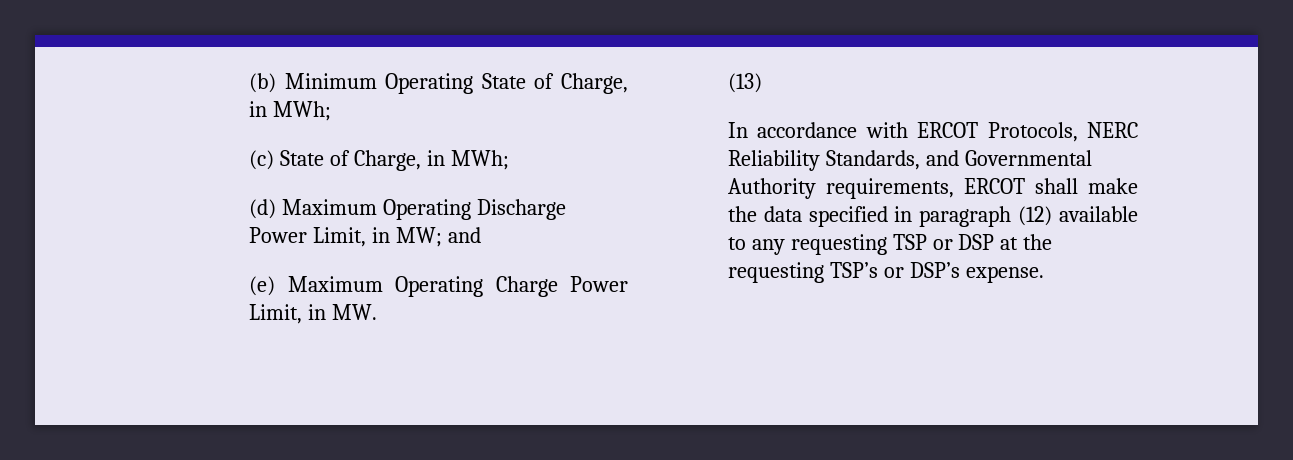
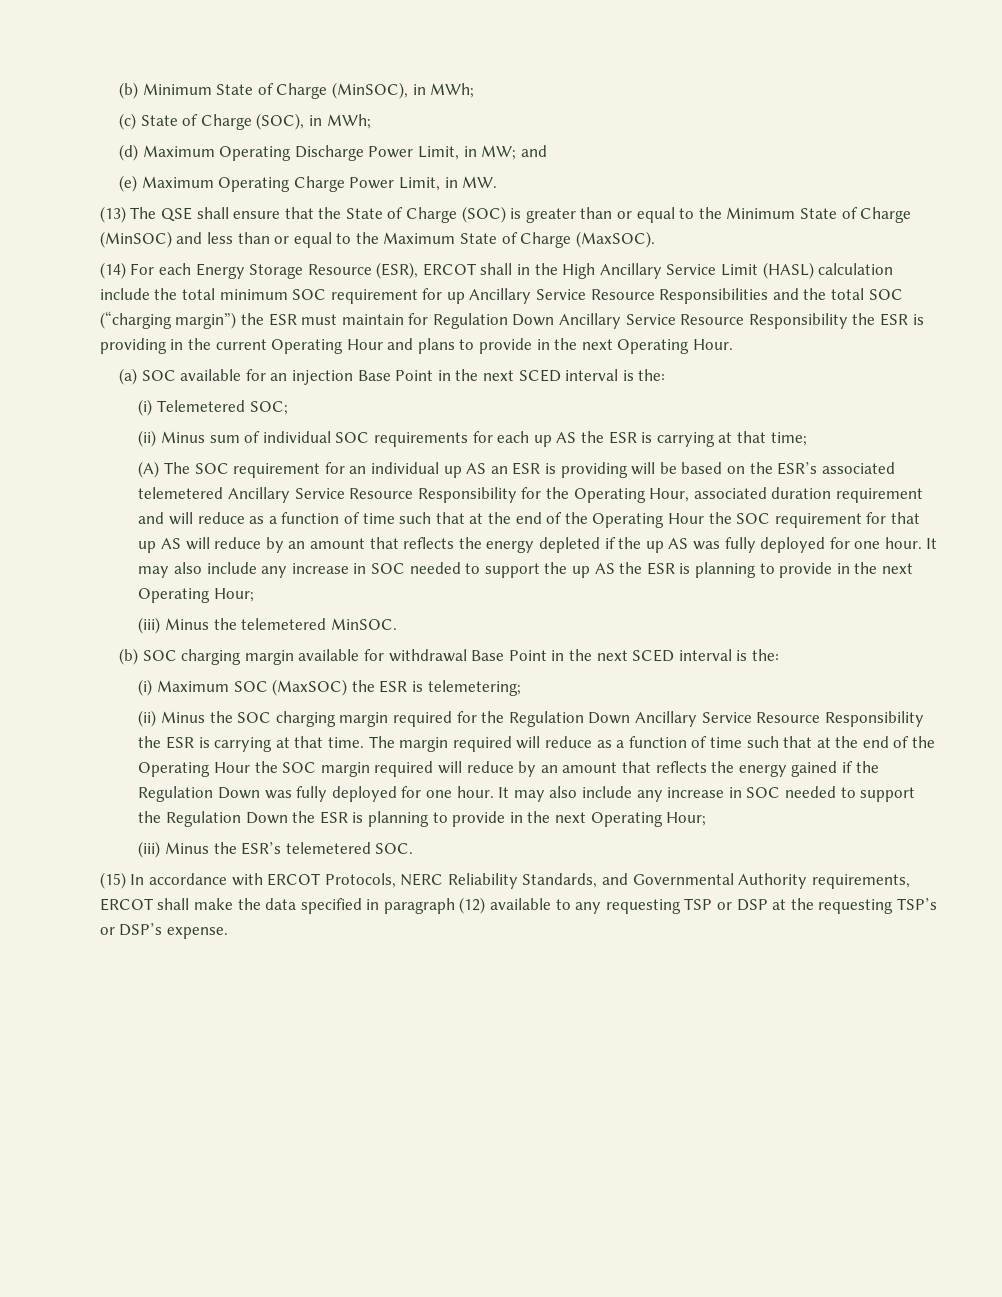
- (b) Minimum Operating State of Charge, in MWh;
+ (b) Minimum State of Charge (MinSOC), in MWh;
- (c) State of Charge, in MWh;
+ (c) State of Charge (SOC), in MWh;
- (13)
- In accordance with ERCOT Protocols, NERC Reliability Standards, and Governmental Authority requirements, ERCOT shall make the data specified in paragraph (12) available to any requesting TSP or DSP at the requesting TSP’s or DSP’s expense.
+ (13) The QSE shall ensure that the State of Charge (SOC) is greater than or equal to the Minimum State of Charge (MinSOC) and less than or equal to the Maximum State of Charge (MaxSOC).
+ (14) For each Energy Storage Resource (ESR), ERCOT shall in the High Ancillary Service Limit (HASL) calculation include the total minimum SOC requirement for up Ancillary Service Resource Responsibilities and the total SOC (“charging margin”) the ESR must maintain for Regulation Down Ancillary Service Resource Responsibility the ESR is providing in the current Operating Hour and plans to provide in the next Operating Hour.
+ (a) SOC available for an injection Base Point in the next SCED interval is the:
+ (i) Telemetered SOC;
+ (ii) Minus sum of individual SOC requirements for each up AS the ESR is carrying at that time;
+ (A) The SOC requirement for an individual up AS an ESR is providing will be based on the ESR’s associated telemetered Ancillary Service Resource Responsibility for the Operating Hour, associated duration requirement and will reduce as a function of time such that at the end of the Operating Hour the SOC requirement for that up AS will reduce by an amount that reflects the energy depleted if the up AS was fully deployed for one hour. It may also include any increase in SOC needed to support the up AS the ESR is planning to provide in the next Operating Hour;
+ (iii) Minus the telemetered MinSOC.
+ (b) SOC charging margin available for withdrawal Base Point in the next SCED interval is the:
+ (i) Maximum SOC (MaxSOC) the ESR is telemetering;
+ (ii) Minus the SOC charging margin required for the Regulation Down Ancillary Service Resource Responsibility the ESR is carrying at that time. The margin required will reduce as a function of time such that at the end of the Operating Hour the SOC margin required will reduce by an amount that reflects the energy gained if the Regulation Down was fully deployed for one hour. It may also include any increase in SOC needed to support the Regulation Down the ESR is planning to provide in the next Operating Hour;
+ (iii) Minus the ESR’s telemetered SOC.
+ (15) In accordance with ERCOT Protocols, NERC Reliability Standards, and Governmental Authority requirements, ERCOT shall make the data specified in paragraph (12) available to any requesting TSP or DSP at the requesting TSP’s or DSP’s expense.

